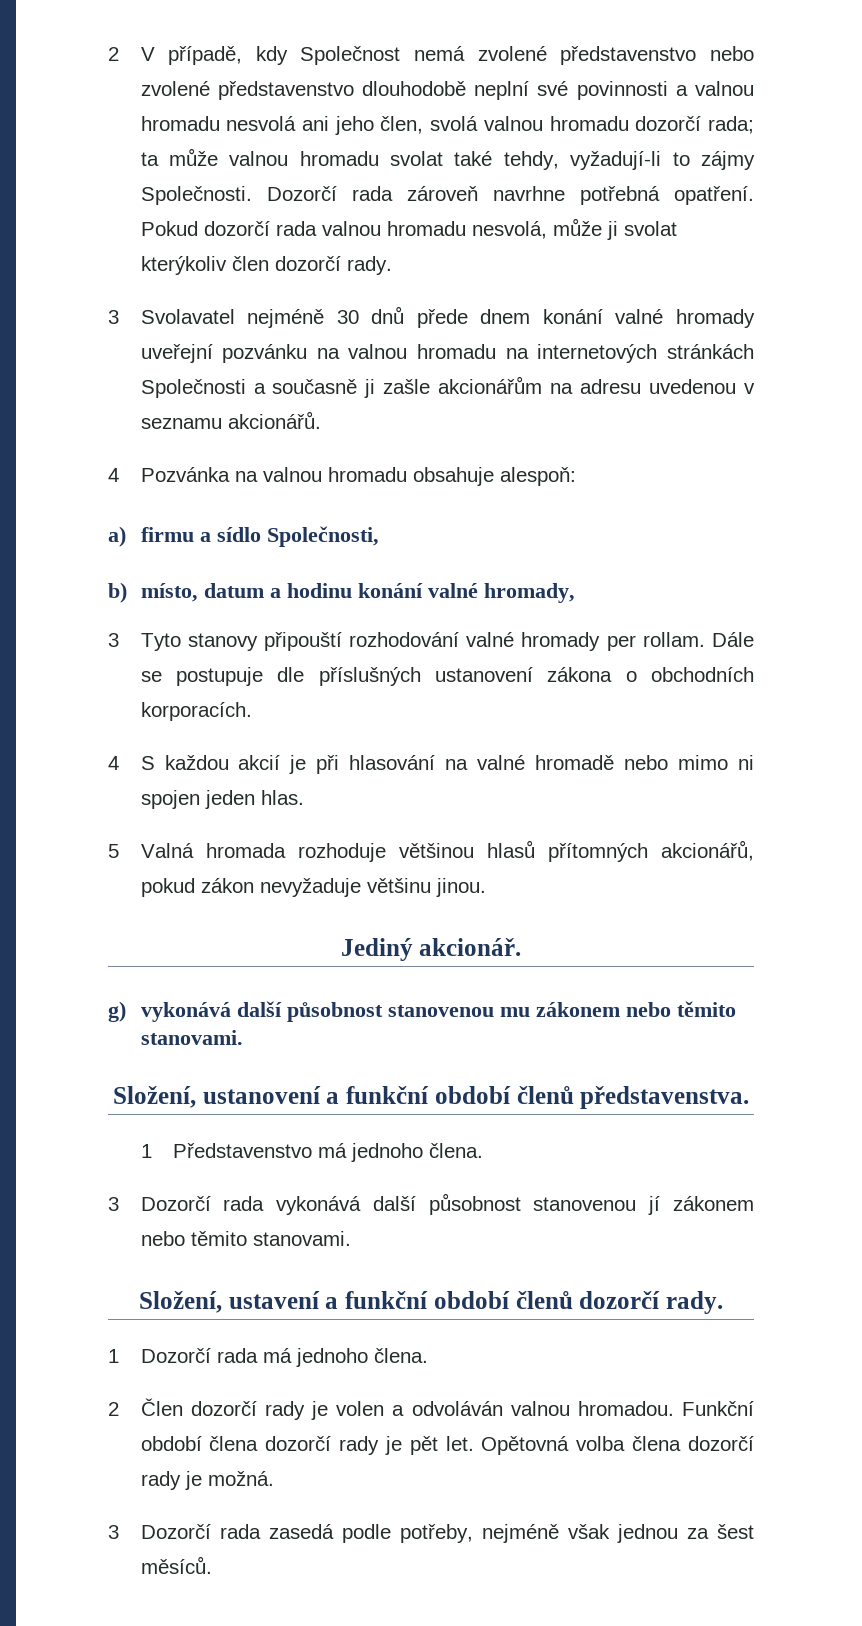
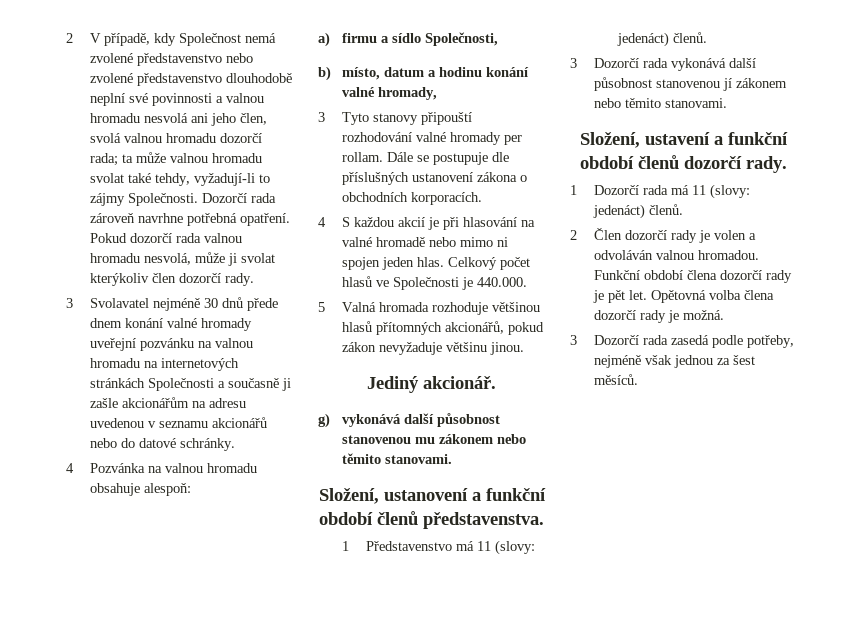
- 3 Svolavatel nejméně 30 dnů přede dnem konání valné hromady uveřejní pozvánku na valnou hromadu na internetových stránkách Společnosti a současně ji zašle akcionářům na adresu uvedenou v seznamu akcionářů.
+ 3 Svolavatel nejméně 30 dnů přede dnem konání valné hromady uveřejní pozvánku na valnou hromadu na internetových stránkách Společnosti a současně ji zašle akcionářům na adresu uvedenou v seznamu akcionářů nebo do datové schránky.
+ Celkový počet hlasů ve Společnosti je 440.000.
- 1 Představenstvo má jednoho člena.
+ 1 Představenstvo má 11 (slovy: jedenáct) členů.
- 1 Dozorčí rada má jednoho člena.
+ 1 Dozorčí rada má 11 (slovy: jedenáct) členů.

